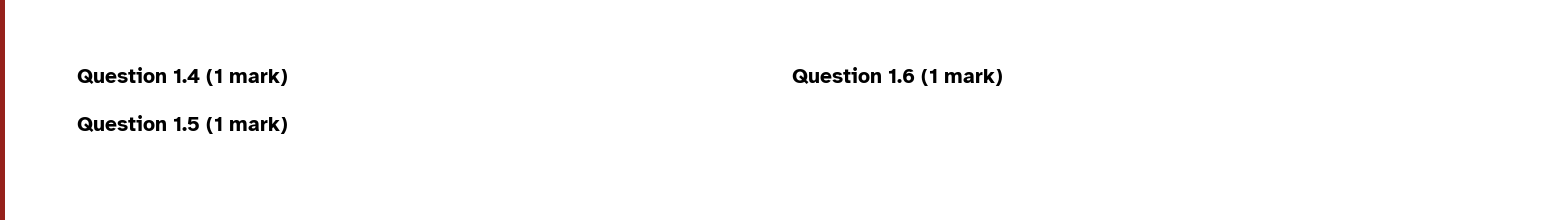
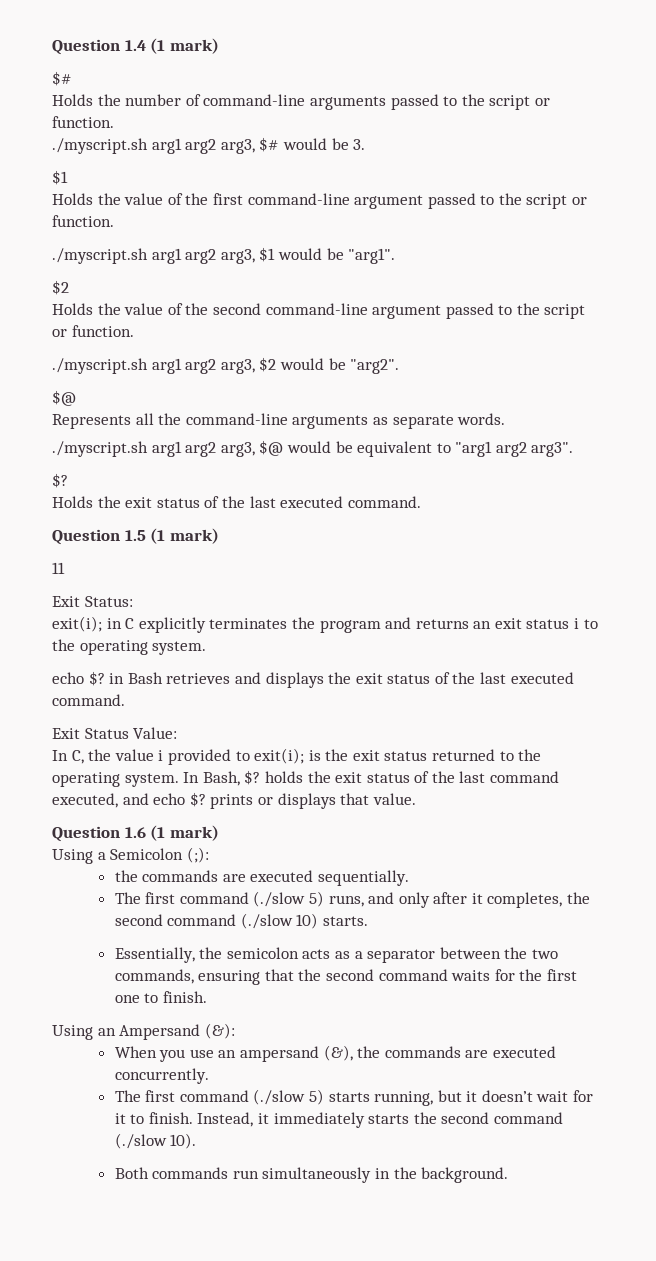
  Question 1.4 (1 mark)
+ $#
+ Holds the number of command-line arguments passed to the script or function.
+ ./myscript.sh arg1 arg2 arg3, $# would be 3.
+ $1
+ Holds the value of the first command-line argument passed to the script or function.
+ ./myscript.sh arg1 arg2 arg3, $1 would be "arg1".
+ $2
+ Holds the value of the second command-line argument passed to the script or function.
+ ./myscript.sh arg1 arg2 arg3, $2 would be "arg2".
+ $@
+ Represents all the command-line arguments as separate words.
+ ./myscript.sh arg1 arg2 arg3, $@ would be equivalent to "arg1 arg2 arg3".
+ $?
+ Holds the exit status of the last executed command.
  Question 1.5 (1 mark)
+ 11
+ Exit Status:
+ exit(i); in C explicitly terminates the program and returns an exit status i to the operating system.
+ echo $? in Bash retrieves and displays the exit status of the last executed command.
+ Exit Status Value:
+ In C, the value i provided to exit(i); is the exit status returned to the operating system. In Bash, $? holds the exit status of the last command executed, and echo $? prints or displays that value.
  Question 1.6 (1 mark)
+ Using a Semicolon (;):
+ the commands are executed sequentially.
+ The first command (./slow 5) runs, and only after it completes, the second command (./slow 10) starts.
+ Essentially, the semicolon acts as a separator between the two commands, ensuring that the second command waits for the first one to finish.
+ Using an Ampersand (&):
+ When you use an ampersand (&), the commands are executed concurrently.
+ The first command (./slow 5) starts running, but it doesn’t wait for it to finish. Instead, it immediately starts the second command (./slow 10).
+ Both commands run simultaneously in the background.

